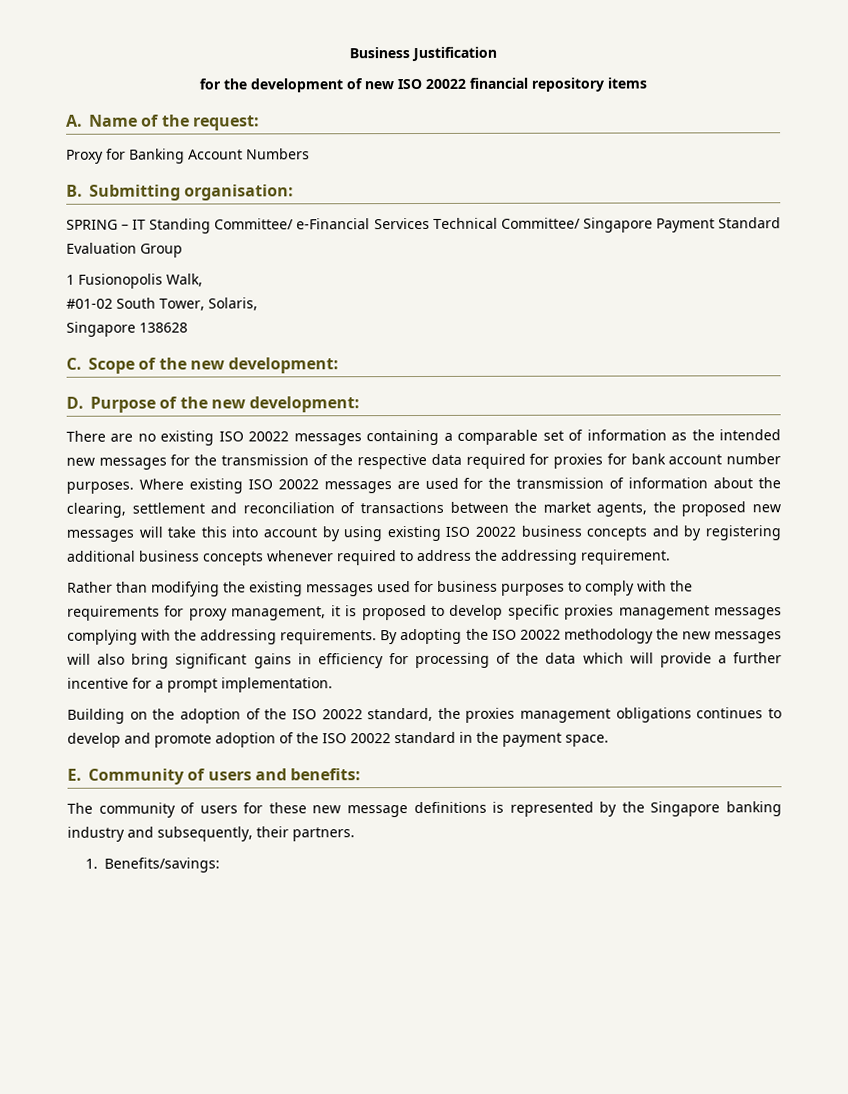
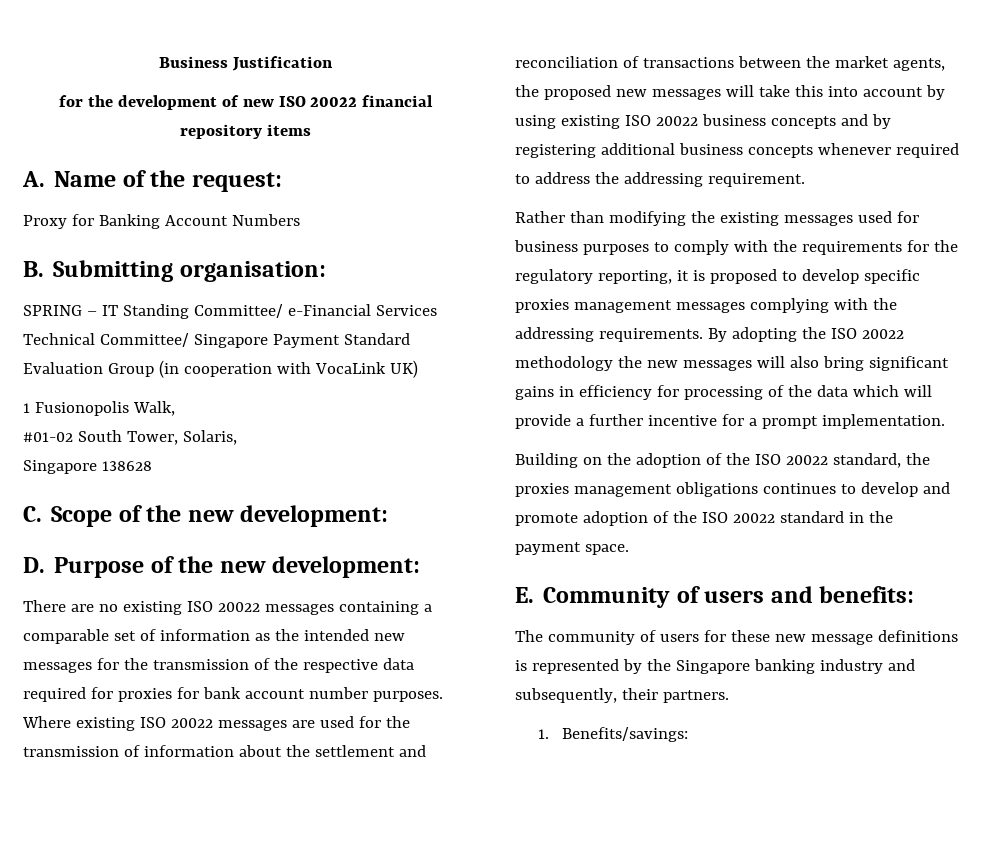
- SPRING – IT Standing Committee/ e-Financial Services Technical Committee/ Singapore Payment Standard Evaluation Group
+ SPRING – IT Standing Committee/ e-Financial Services Technical Committee/ Singapore Payment Standard Evaluation Group (in cooperation with VocaLink UK)
- Where existing ISO 20022 messages are used for the transmission of information about the clearing, settlement and reconciliation of transactions between the market agents, the proposed new messages will take this into account by using existing ISO 20022 business concepts and by registering additional business concepts whenever required to address the addressing requirement.
+ Where existing ISO 20022 messages are used for the transmission of information about the settlement and reconciliation of transactions between the market agents, the proposed new messages will take this into account by using existing ISO 20022 business concepts and by registering additional business concepts whenever required to address the addressing requirement.
- Rather than modifying the existing messages used for business purposes to comply with the requirements for proxy management, it is proposed to develop specific proxies management messages complying with the addressing requirements.
+ Rather than modifying the existing messages used for business purposes to comply with the requirements for the regulatory reporting, it is proposed to develop specific proxies management messages complying with the addressing requirements.

